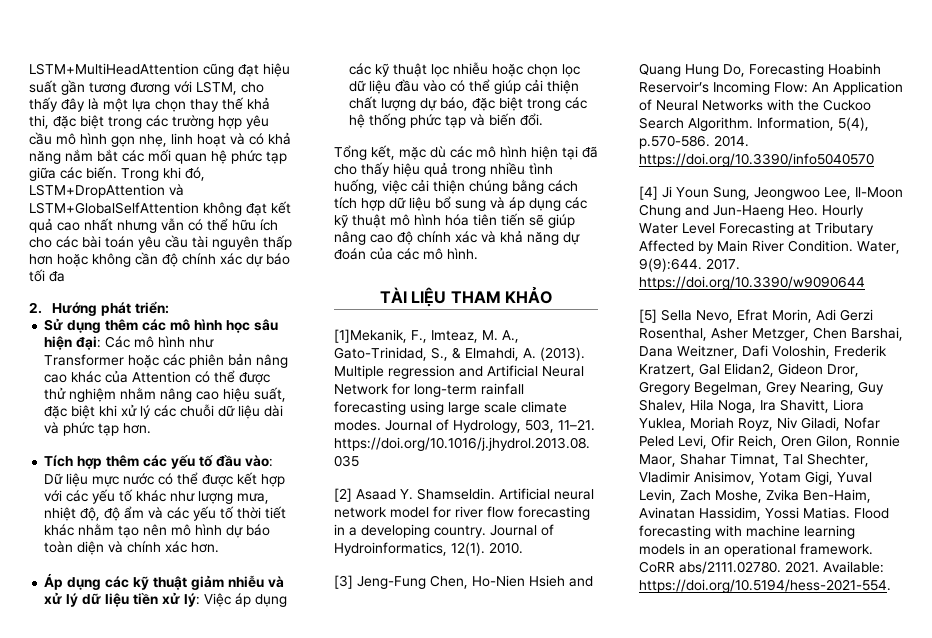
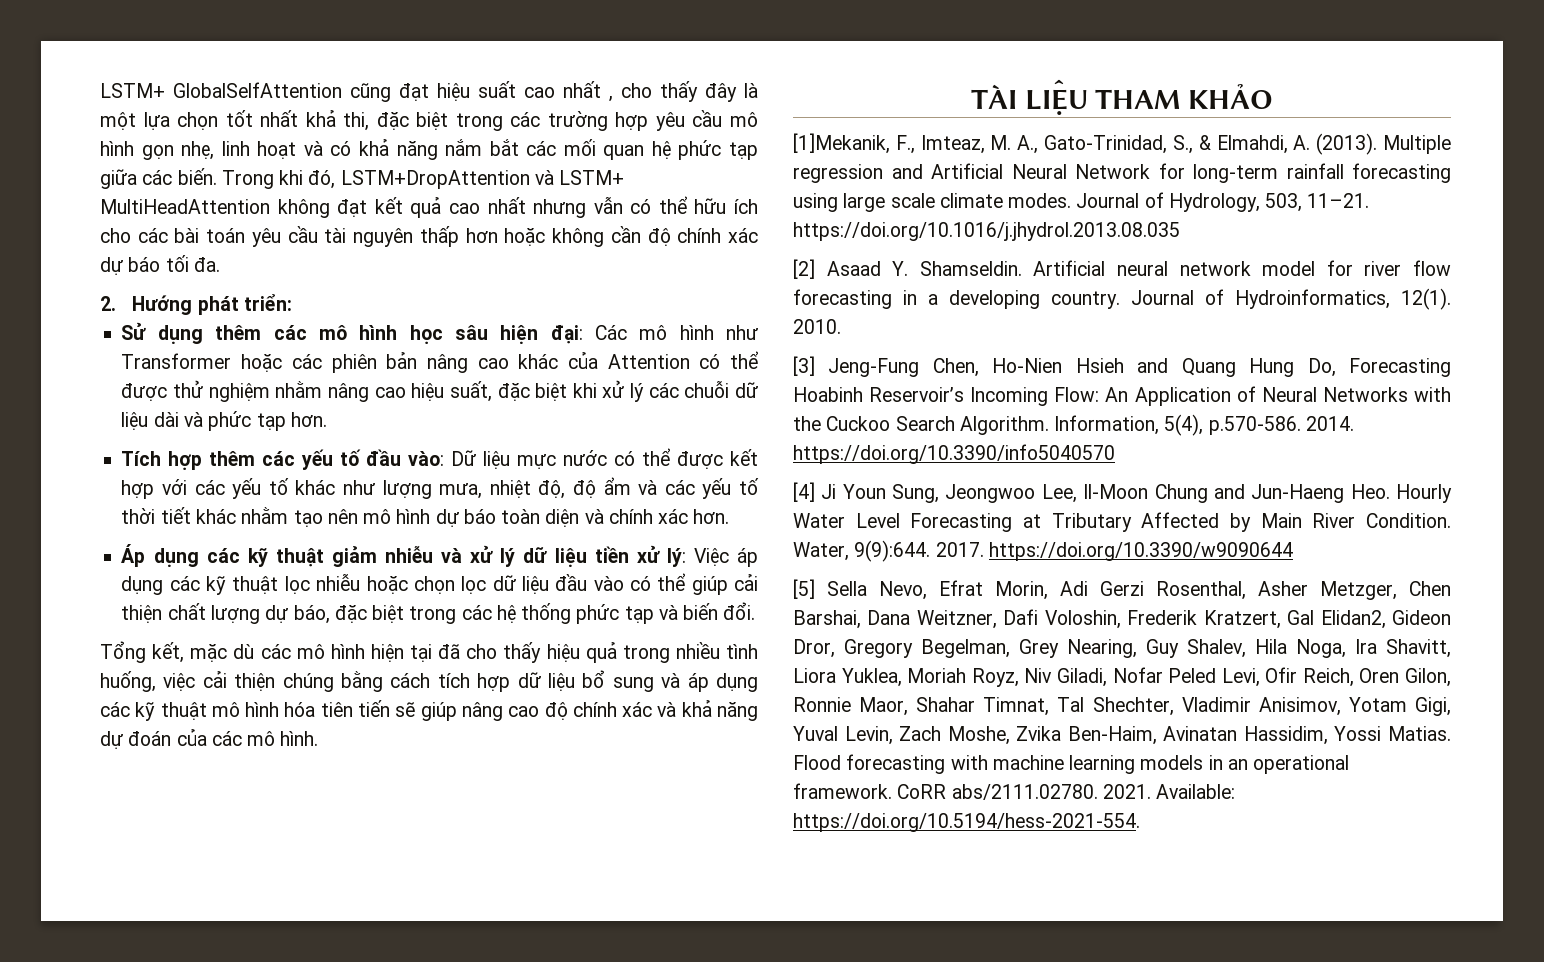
- LSTM+MultiHeadAttention cũng đạt hiệu suất gần tương đương với LSTM, cho thấy đây là một lựa chọn thay thế khả thi, đặc biệt trong các trường hợp yêu cầu mô hình gọn nhẹ, linh hoạt và có khả năng nắm bắt các mối quan hệ phức tạp giữa các biến.
+ LSTM+ GlobalSelfAttention cũng đạt hiệu suất cao nhất , cho thấy đây là một lựa chọn tốt nhất khả thi, đặc biệt trong các trường hợp yêu cầu mô hình gọn nhẹ, linh hoạt và có khả năng nắm bắt các mối quan hệ phức tạp giữa các biến.
- Trong khi đó, LSTM+DropAttention và LSTM+GlobalSelfAttention không đạt kết quả cao nhất nhưng vẫn có thể hữu ích cho các bài toán yêu cầu tài nguyên thấp hơn hoặc không cần độ chính xác dự báo tối đa
+ Trong khi đó, LSTM+DropAttention và LSTM+ MultiHeadAttention không đạt kết quả cao nhất nhưng vẫn có thể hữu ích cho các bài toán yêu cầu tài nguyên thấp hơn hoặc không cần độ chính xác dự báo tối đa.

